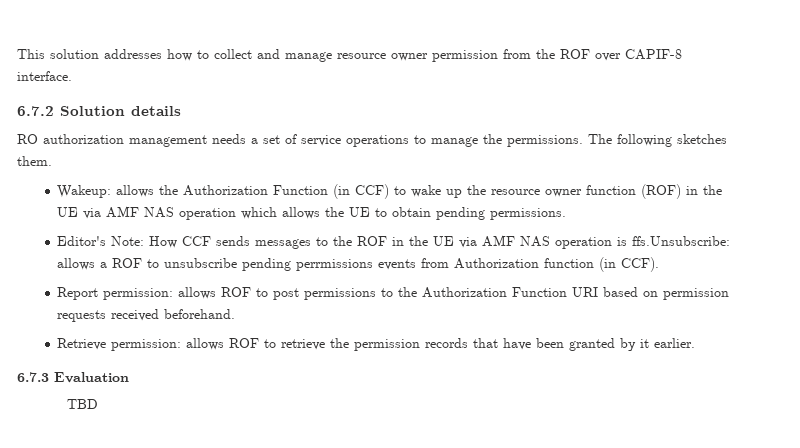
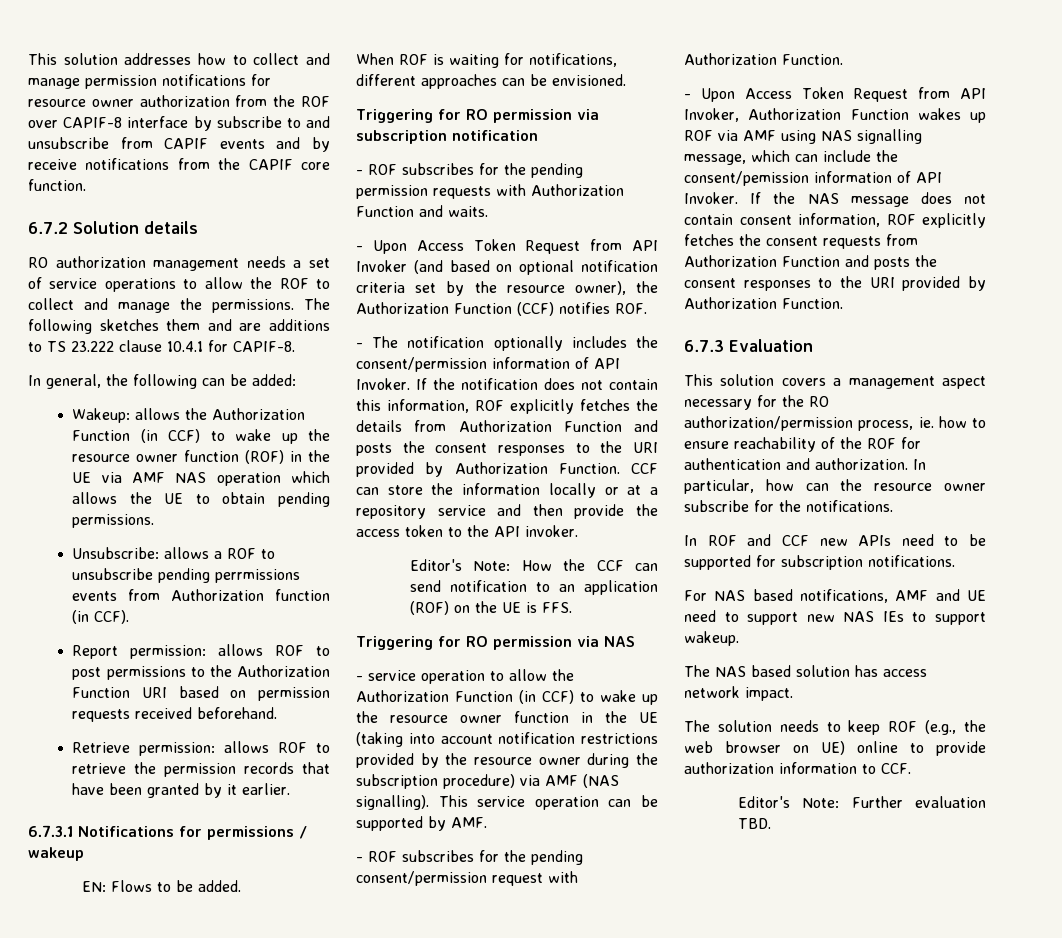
- This solution addresses how to collect and manage resource owner permission from the ROF over CAPIF-8 interface.
+ This solution addresses how to collect and manage permission notifications for resource owner authorization from the ROF over CAPIF-8 interface by subscribe to and unsubscribe from CAPIF events and by receive notifications from the CAPIF core function.
- RO authorization management needs a set of service operations to manage the permissions.
+ RO authorization management needs a set of service operations to allow the ROF to collect and manage the permissions.
- The following sketches them.
+ The following sketches them and are additions to TS 23.222 clause 10.4.1 for CAPIF-8.
+ In general, the following can be added:
- Editor's Note: How CCF sends messages to the ROF in the UE via AMF NAS operation is ffs.Unsubscribe: allows a ROF to unsubscribe pending perrmissions events from Authorization function (in CCF).
+ Unsubscribe: allows a ROF to unsubscribe pending perrmissions events from Authorization function (in CCF).
+ 6.7.3.1 Notifications for permissions / wakeup
+ EN: Flows to be added.
+ When ROF is waiting for notifications, different approaches can be envisioned.
+ Triggering for RO permission via subscription notification
+ - ROF subscribes for the pending permission requests with Authorization Function and waits.
+ - Upon Access Token Request from API Invoker (and based on optional notification criteria set by the resource owner), the Authorization Function (CCF) notifies ROF.
+ - The notification optionally includes the consent/permission information of API Invoker. If the notification does not contain this information, ROF explicitly fetches the details from Authorization Function and posts the consent responses to the URI provided by Authorization Function. CCF can store the information locally or at a repository service and then provide the access token to the API invoker.
+ Editor's Note: How the CCF can send notification to an application (ROF) on the UE is FFS.
+ Triggering for RO permission via NAS
+ - service operation to allow the Authorization Function (in CCF) to wake up the resource owner function in the UE (taking into account notification restrictions provided by the resource owner during the subscription procedure) via AMF (NAS signalling). This service operation can be supported by AMF.
+ - ROF subscribes for the pending consent/permission request with Authorization Function.
+ - Upon Access Token Request from API Invoker, Authorization Function wakes up ROF via AMF using NAS signalling message, which can include the consent/pemission information of API Invoker. If the NAS message does not contain consent information, ROF explicitly fetches the consent requests from Authorization Function and posts the consent responses to the URI provided by Authorization Function.
  6.7.3 Evaluation
- TBD
+ This solution covers a management aspect necessary for the RO authorization/permission process, ie. how to ensure reachability of the ROF for authentication and authorization. In particular, how can the resource owner subscribe for the notifications.
+ In ROF and CCF new APIs need to be supported for subscription notifications.
+ For NAS based notifications, AMF and UE need to support new NAS IEs to support wakeup.
+ The NAS based solution has access network impact.
+ The solution needs to keep ROF (e.g., the web browser on UE) online to provide authorization information to CCF.
+ Editor's Note: Further evaluation TBD.

